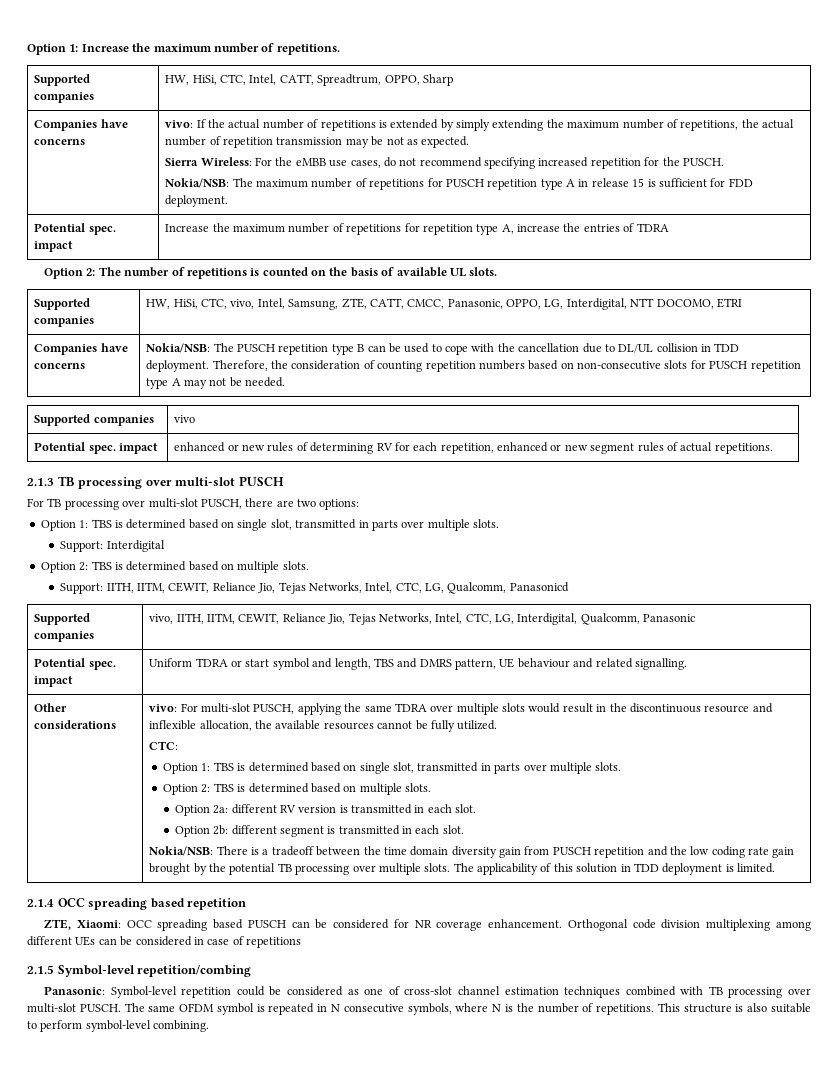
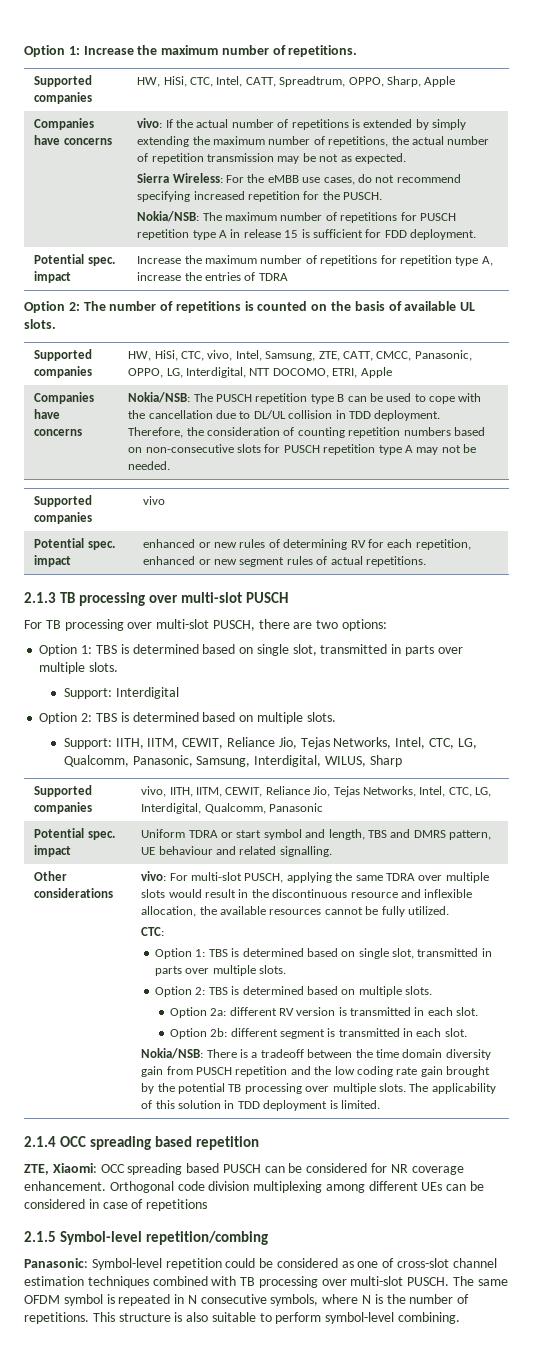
- Supported companies | HW, HiSi, CTC, Intel, CATT, Spreadtrum, OPPO, Sharp
+ Supported companies | HW, HiSi, CTC, Intel, CATT, Spreadtrum, OPPO, Sharp, Apple
- Supported companies | HW, HiSi, CTC, vivo, Intel, Samsung, ZTE, CATT, CMCC, Panasonic, OPPO, LG, Interdigital, NTT DOCOMO, ETRI
+ Supported companies | HW, HiSi, CTC, vivo, Intel, Samsung, ZTE, CATT, CMCC, Panasonic, OPPO, LG, Interdigital, NTT DOCOMO, ETRI, Apple
- Support: IITH, IITM, CEWIT, Reliance Jio, Tejas Networks, Intel, CTC, LG, Qualcomm, Panasonicd
+ Support: IITH, IITM, CEWIT, Reliance Jio, Tejas Networks, Intel, CTC, LG, Qualcomm, Panasonic, Samsung, Interdigital, WILUS, Sharp

